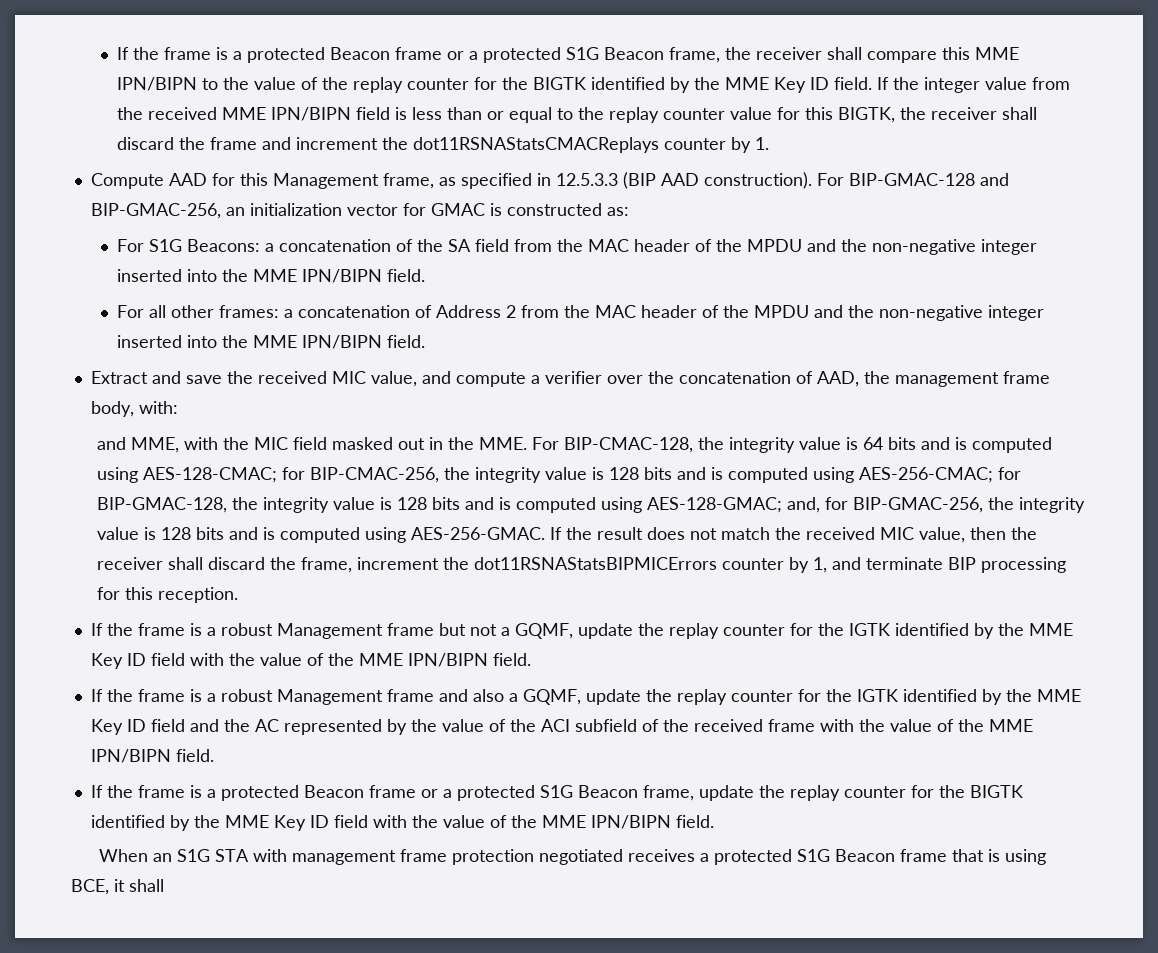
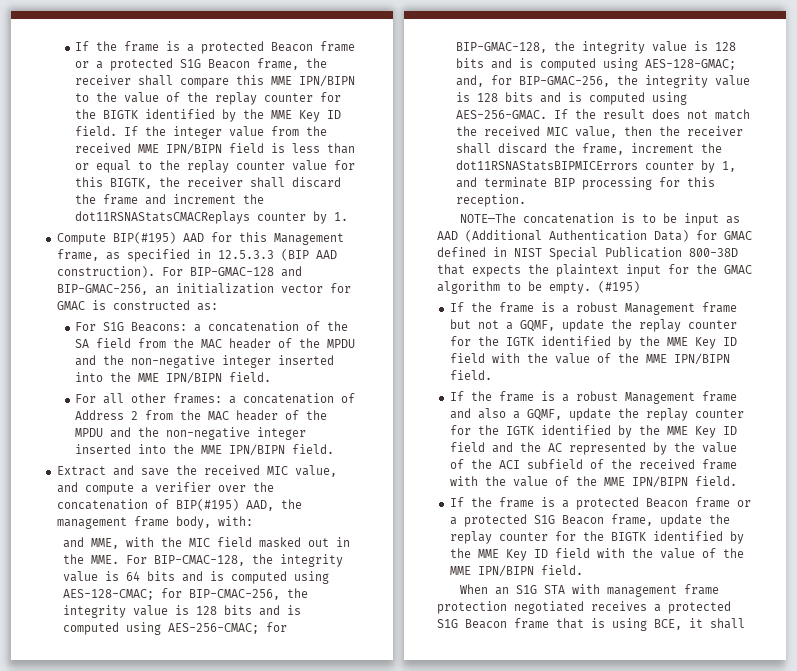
- Compute AAD for this Management frame, as specified in 12.5.3.3 (BIP AAD construction).
+ Compute BIP(#195) AAD for this Management frame, as specified in 12.5.3.3 (BIP AAD construction).
- Extract and save the received MIC value, and compute a verifier over the concatenation of AAD, the management frame body, with:
+ Extract and save the received MIC value, and compute a verifier over the concatenation of BIP(#195) AAD, the management frame body, with:
+ NOTE—The concatenation is to be input as AAD (Additional Authentication Data) for GMAC defined in NIST Special Publication 800-38D that expects the plaintext input for the GMAC algorithm to be empty. (#195)

